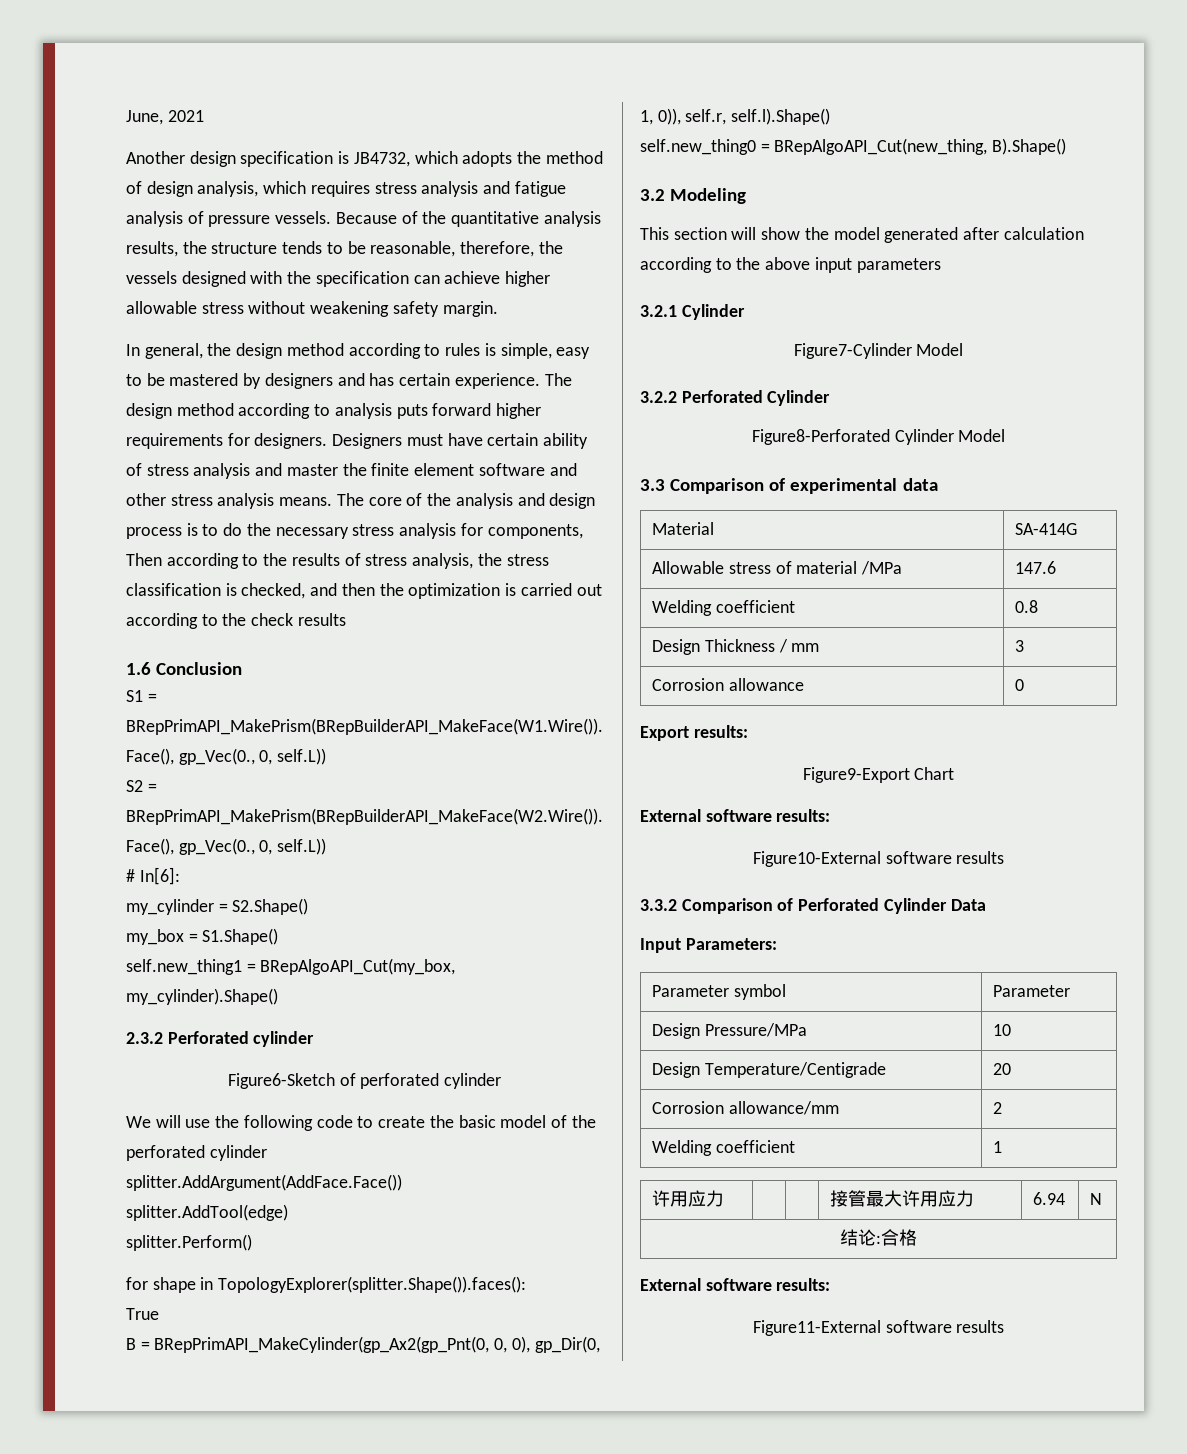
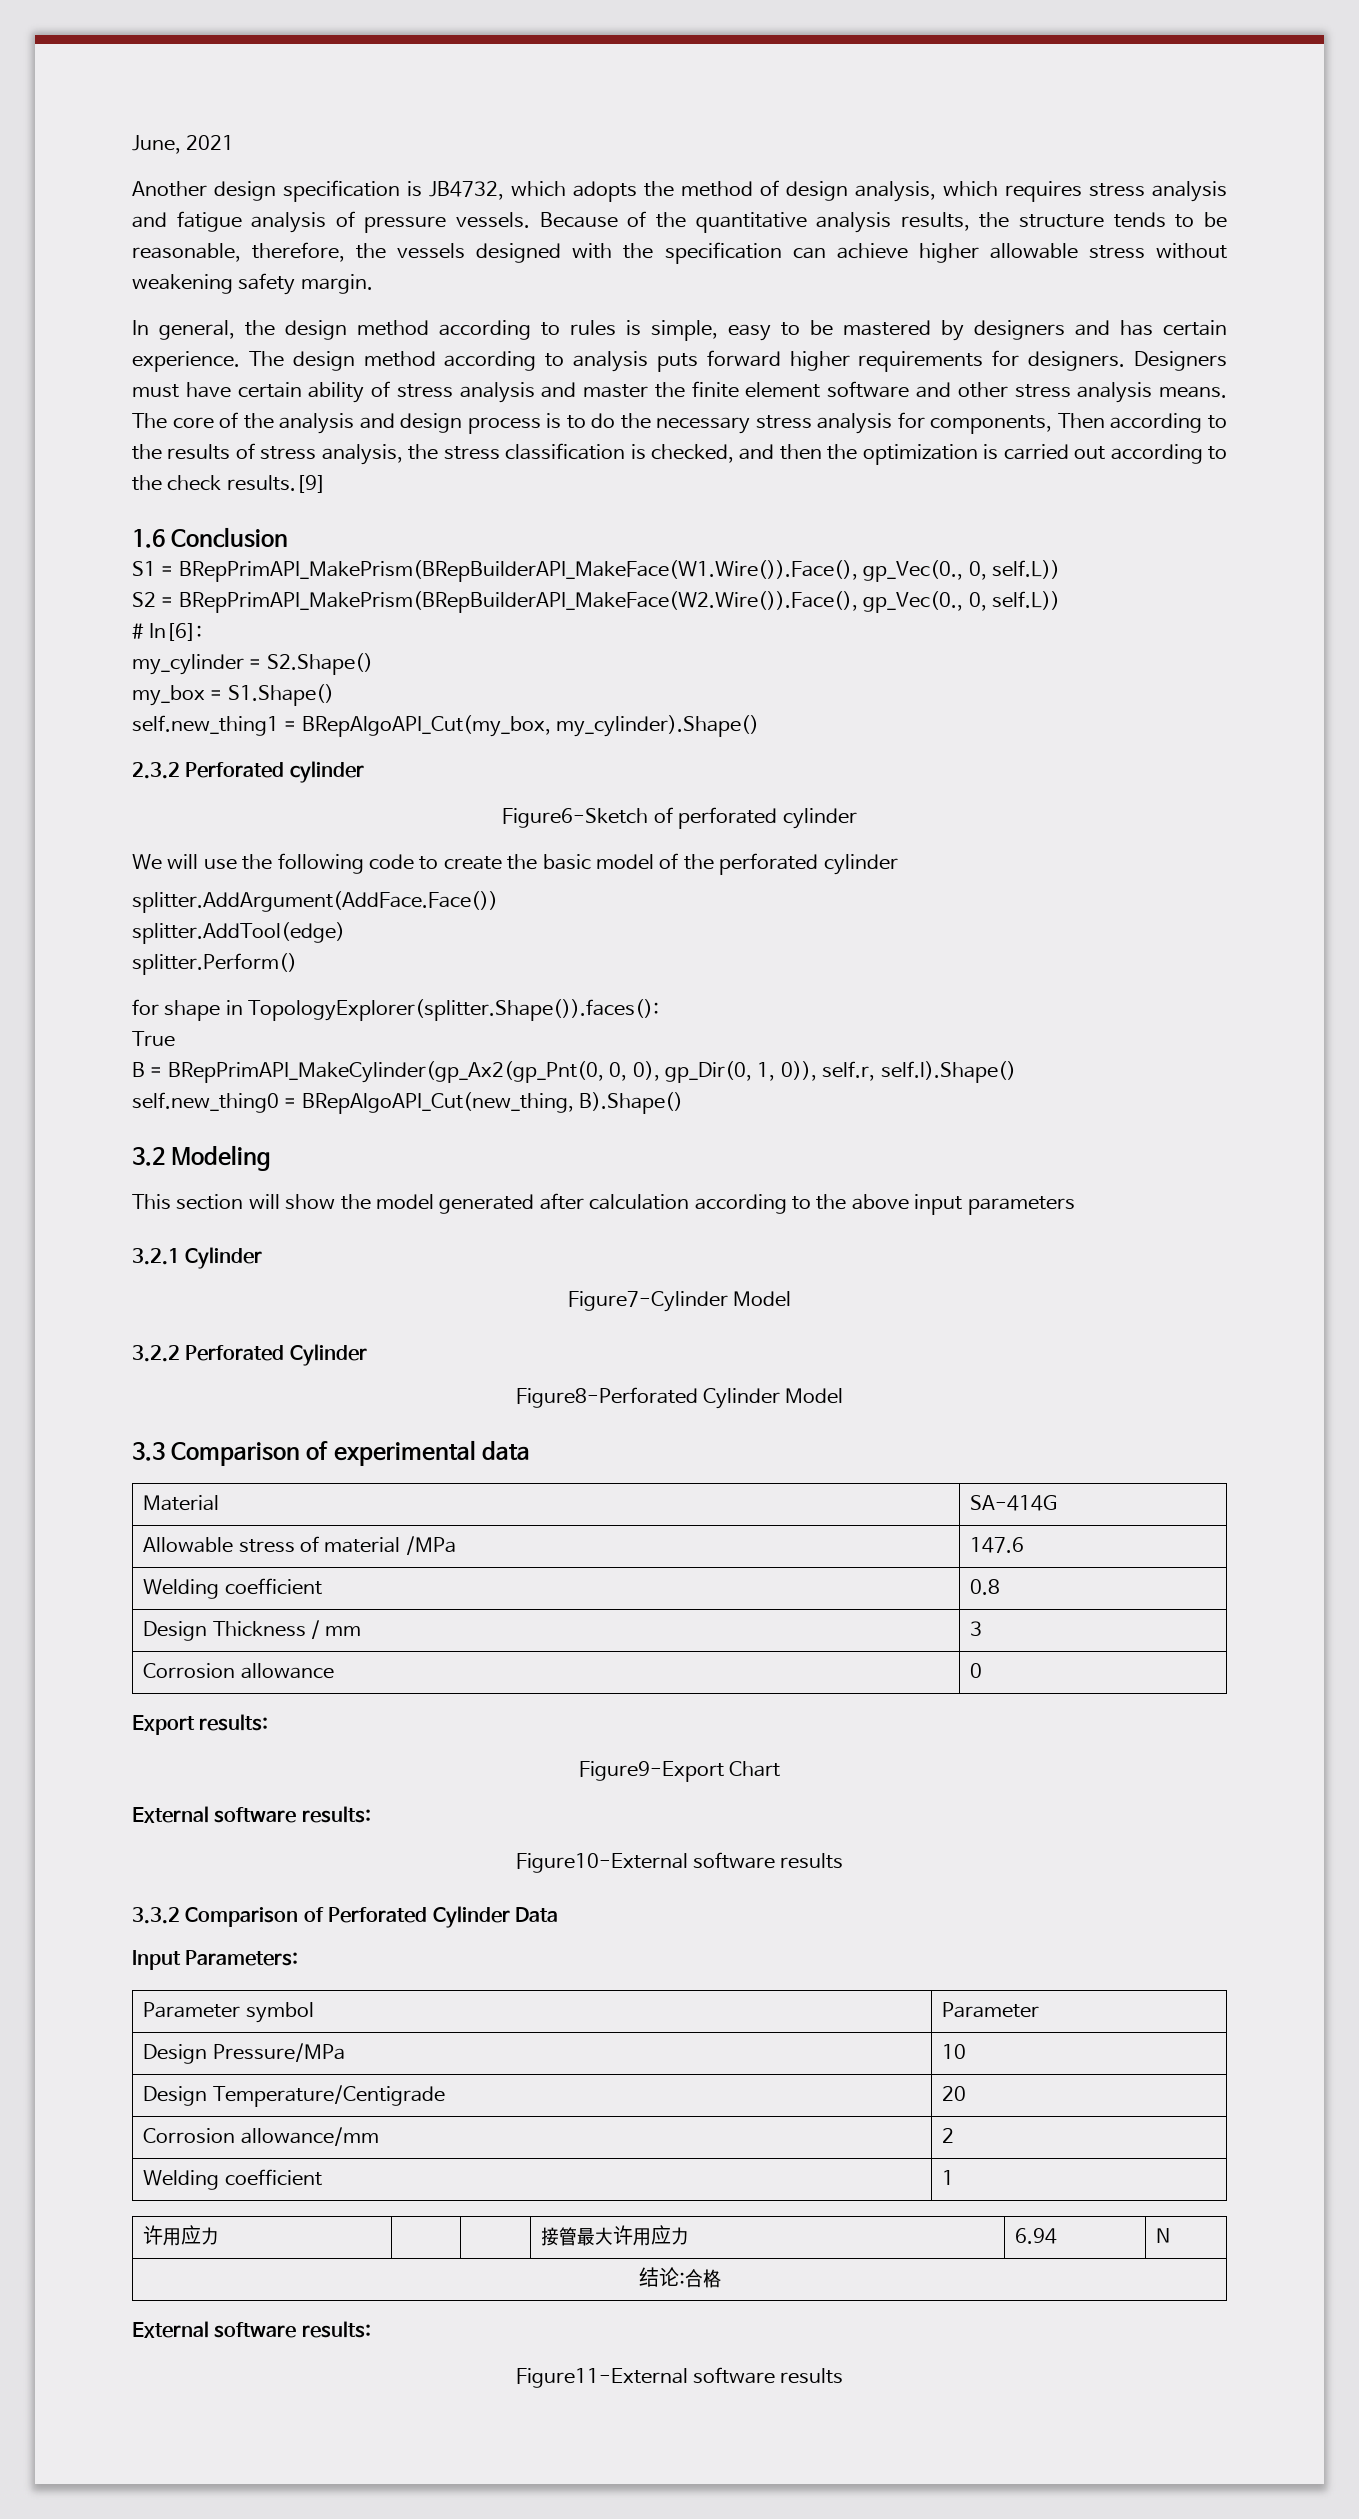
- The core of the analysis and design process is to do the necessary stress analysis for components, Then according to the results of stress analysis, the stress classification is checked, and then the optimization is carried out according to the check results
+ The core of the analysis and design process is to do the necessary stress analysis for components, Then according to the results of stress analysis, the stress classification is checked, and then the optimization is carried out according to the check results.[9]

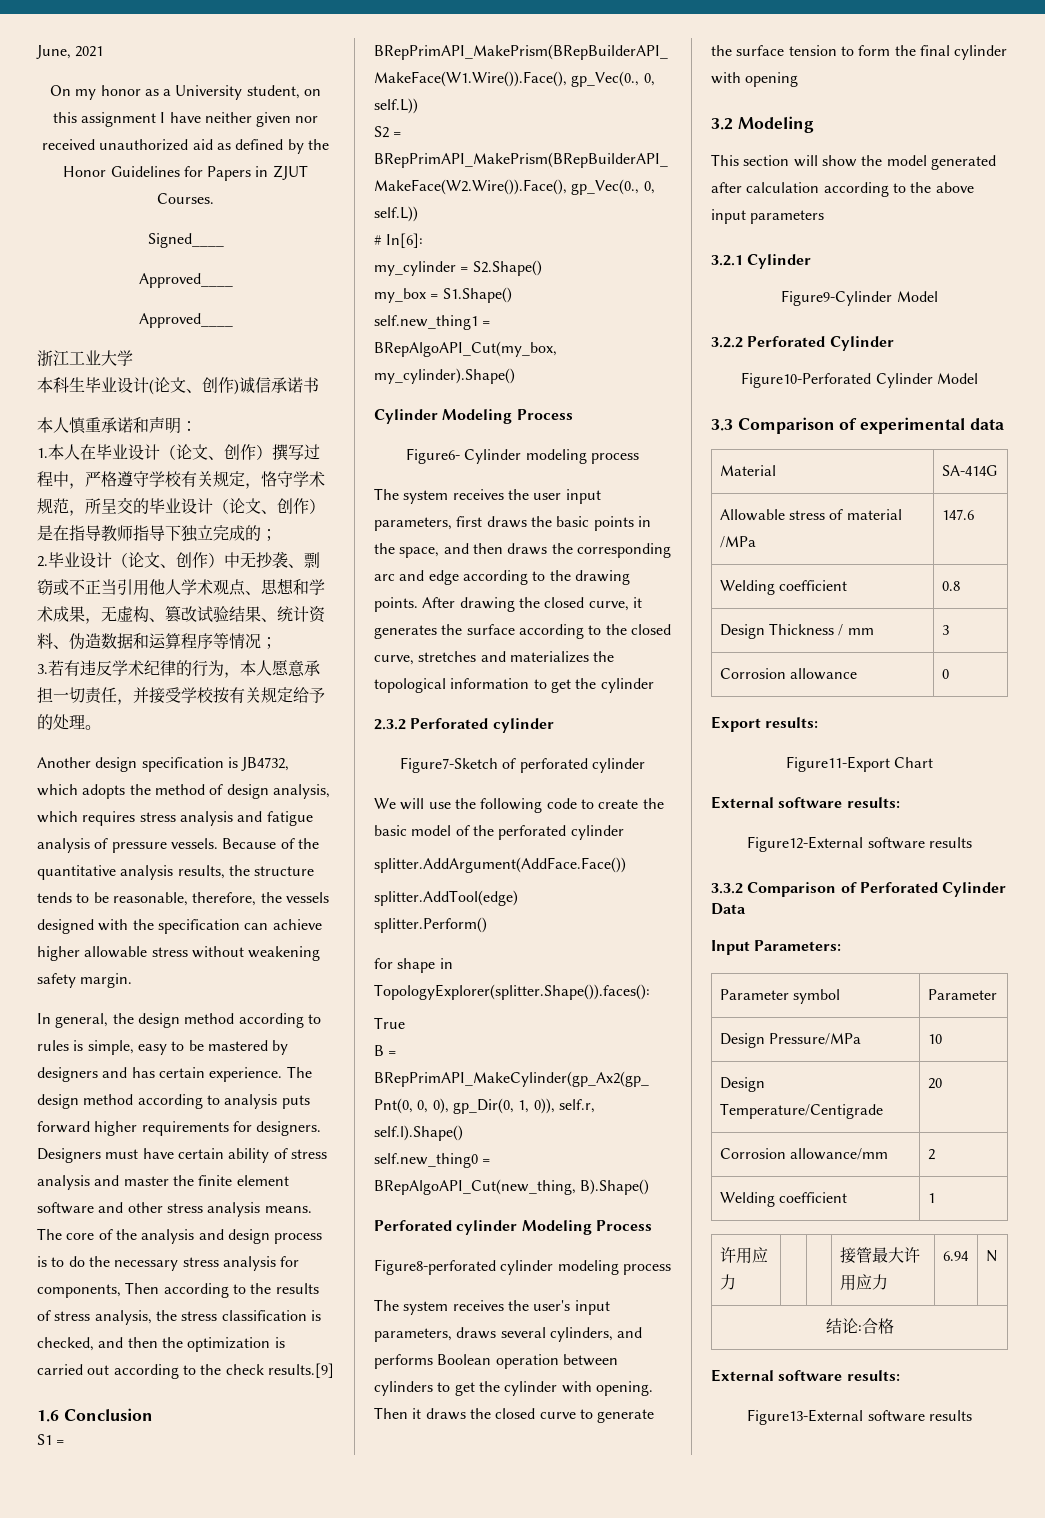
+ On my honor as a University student, on this assignment I have neither given nor received unauthorized aid as defined by the Honor Guidelines for Papers in ZJUT Courses.
+ Signed____
+ Approved____
+ Approved____
+ 浙江工业大学
+ 本科生毕业设计(论文、创作)诚信承诺书
+ 本人慎重承诺和声明：
+ 1.本人在毕业设计（论文、创作）撰写过程中，严格遵守学校有关规定，恪守学术规范，所呈交的毕业设计（论文、创作）是在指导教师指导下独立完成的；
+ 2.毕业设计（论文、创作）中无抄袭、剽窃或不正当引用他人学术观点、思想和学术成果，无虚构、篡改试验结果、统计资料、伪造数据和运算程序等情况；
+ 3.若有违反学术纪律的行为，本人愿意承担一切责任，并接受学校按有关规定给予的处理。
+ Cylinder Modeling Process
+ Figure6- Cylinder modeling process
+ The system receives the user input parameters, first draws the basic points in the space, and then draws the corresponding arc and edge according to the drawing points. After drawing the closed curve, it generates the surface according to the closed curve, stretches and materializes the topological information to get the cylinder
- Figure6-Sketch of perforated cylinder
+ Figure7-Sketch of perforated cylinder
+ Perforated cylinder Modeling Process
+ Figure8-perforated cylinder modeling process
+ The system receives the user's input parameters, draws several cylinders, and performs Boolean operation between cylinders to get the cylinder with opening. Then it draws the closed curve to generate the surface tension to form the final cylinder with opening
- Figure7-Cylinder Model
+ Figure9-Cylinder Model
- Figure8-Perforated Cylinder Model
+ Figure10-Perforated Cylinder Model
- Figure9-Export Chart
+ Figure11-Export Chart
- Figure10-External software results
+ Figure12-External software results
- Figure11-External software results
+ Figure13-External software results

